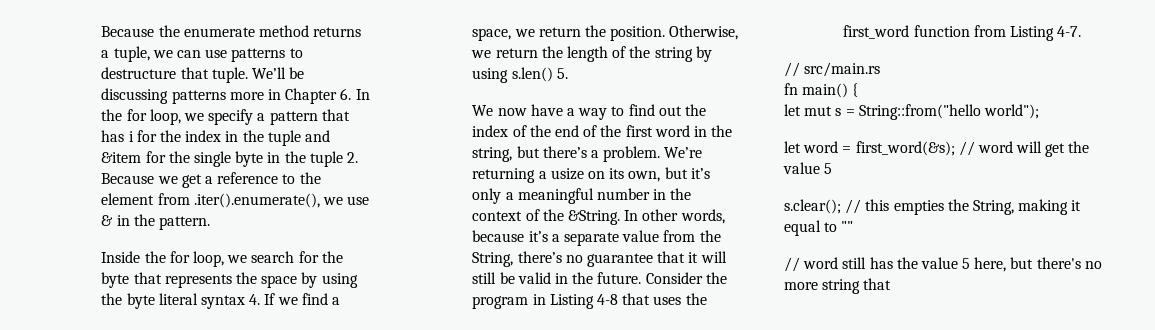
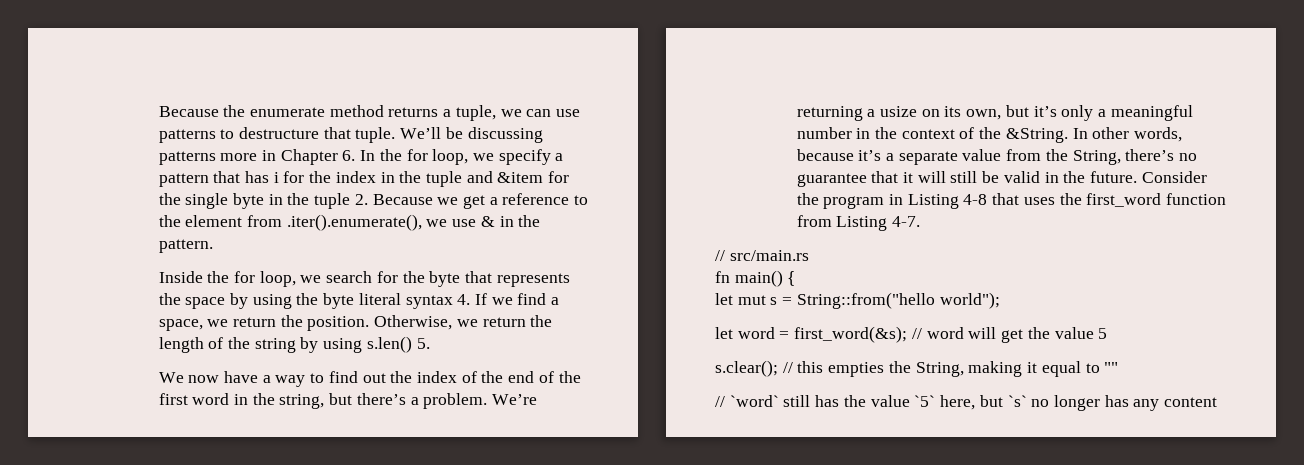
- // word still has the value 5 here, but there's no more string that
+ // `word` still has the value `5` here, but `s` no longer has any content

